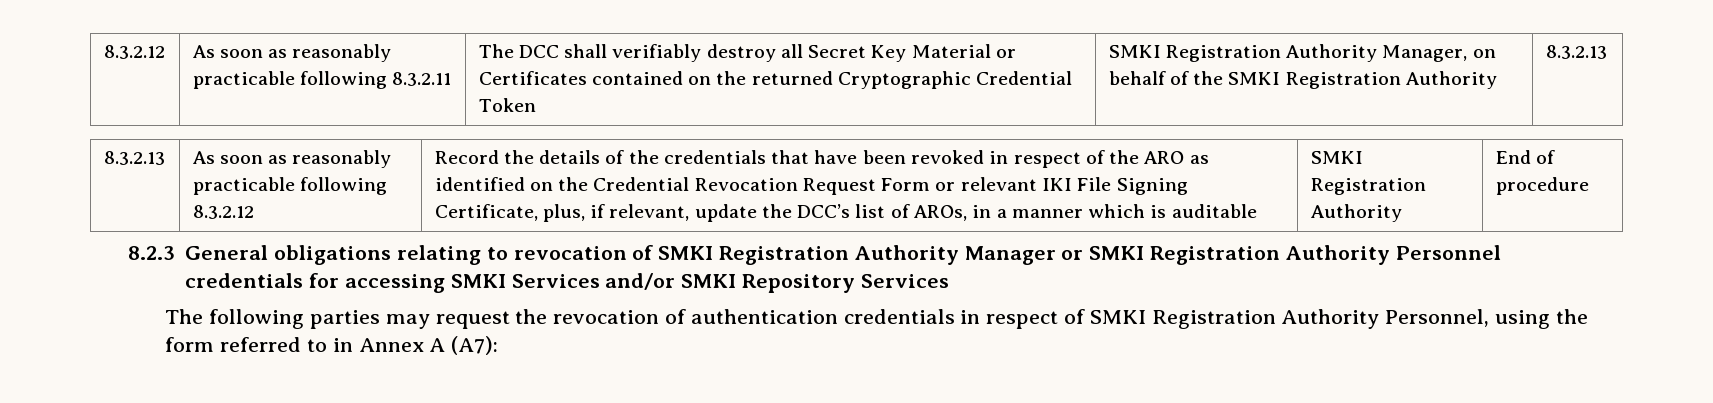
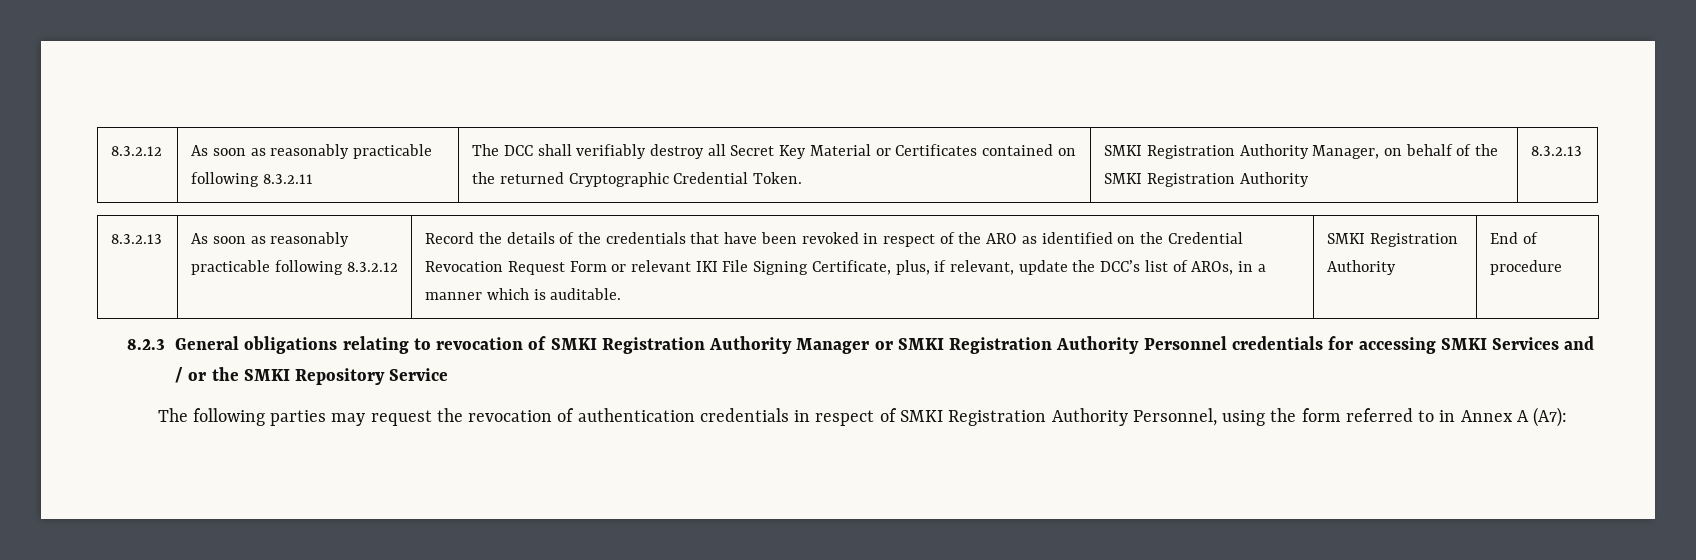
- 8.3.2.12 | As soon as reasonably practicable following 8.3.2.11 | The DCC shall verifiably destroy all Secret Key Material or Certificates contained on the returned Cryptographic Credential Token | SMKI Registration Authority Manager, on behalf of the SMKI Registration Authority | 8.3.2.13
+ 8.3.2.12 | As soon as reasonably practicable following 8.3.2.11 | The DCC shall verifiably destroy all Secret Key Material or Certificates contained on the returned Cryptographic Credential Token. | SMKI Registration Authority Manager, on behalf of the SMKI Registration Authority | 8.3.2.13
- Record the details of the credentials that have been revoked in respect of the ARO as identified on the Credential Revocation Request Form or relevant IKI File Signing Certificate, plus, if relevant, update the DCC’s list of AROs, in a manner which is auditable
+ Record the details of the credentials that have been revoked in respect of the ARO as identified on the Credential Revocation Request Form or relevant IKI File Signing Certificate, plus, if relevant, update the DCC’s list of AROs, in a manner which is auditable.
- 8.2.3 General obligations relating to revocation of SMKI Registration Authority Manager or SMKI Registration Authority Personnel credentials for accessing SMKI Services and/or SMKI Repository Services
+ 8.2.3 General obligations relating to revocation of SMKI Registration Authority Manager or SMKI Registration Authority Personnel credentials for accessing SMKI Services and / or the SMKI Repository Service

